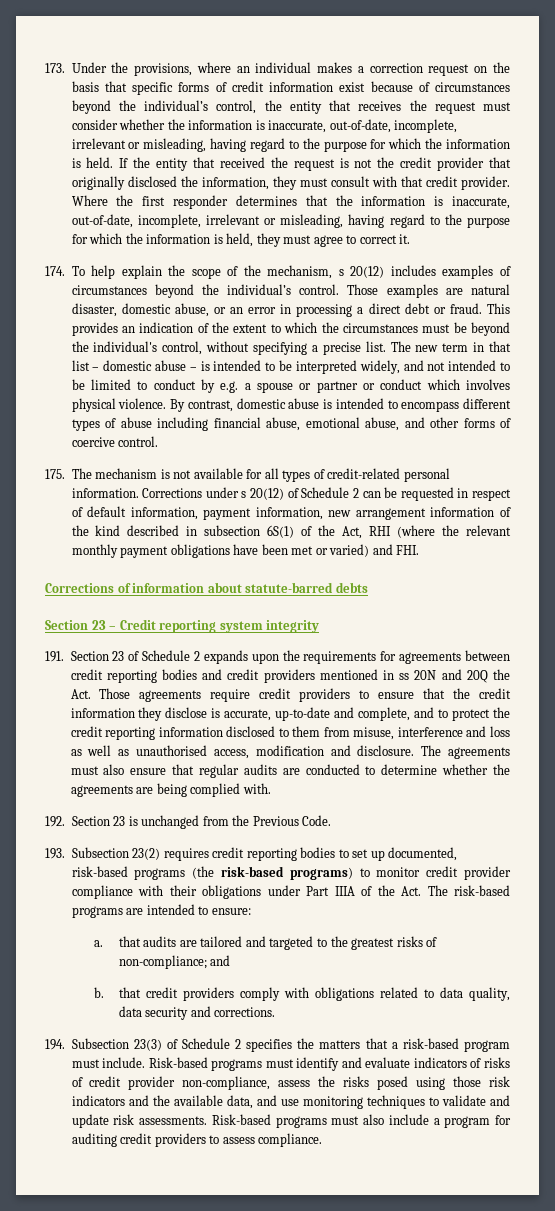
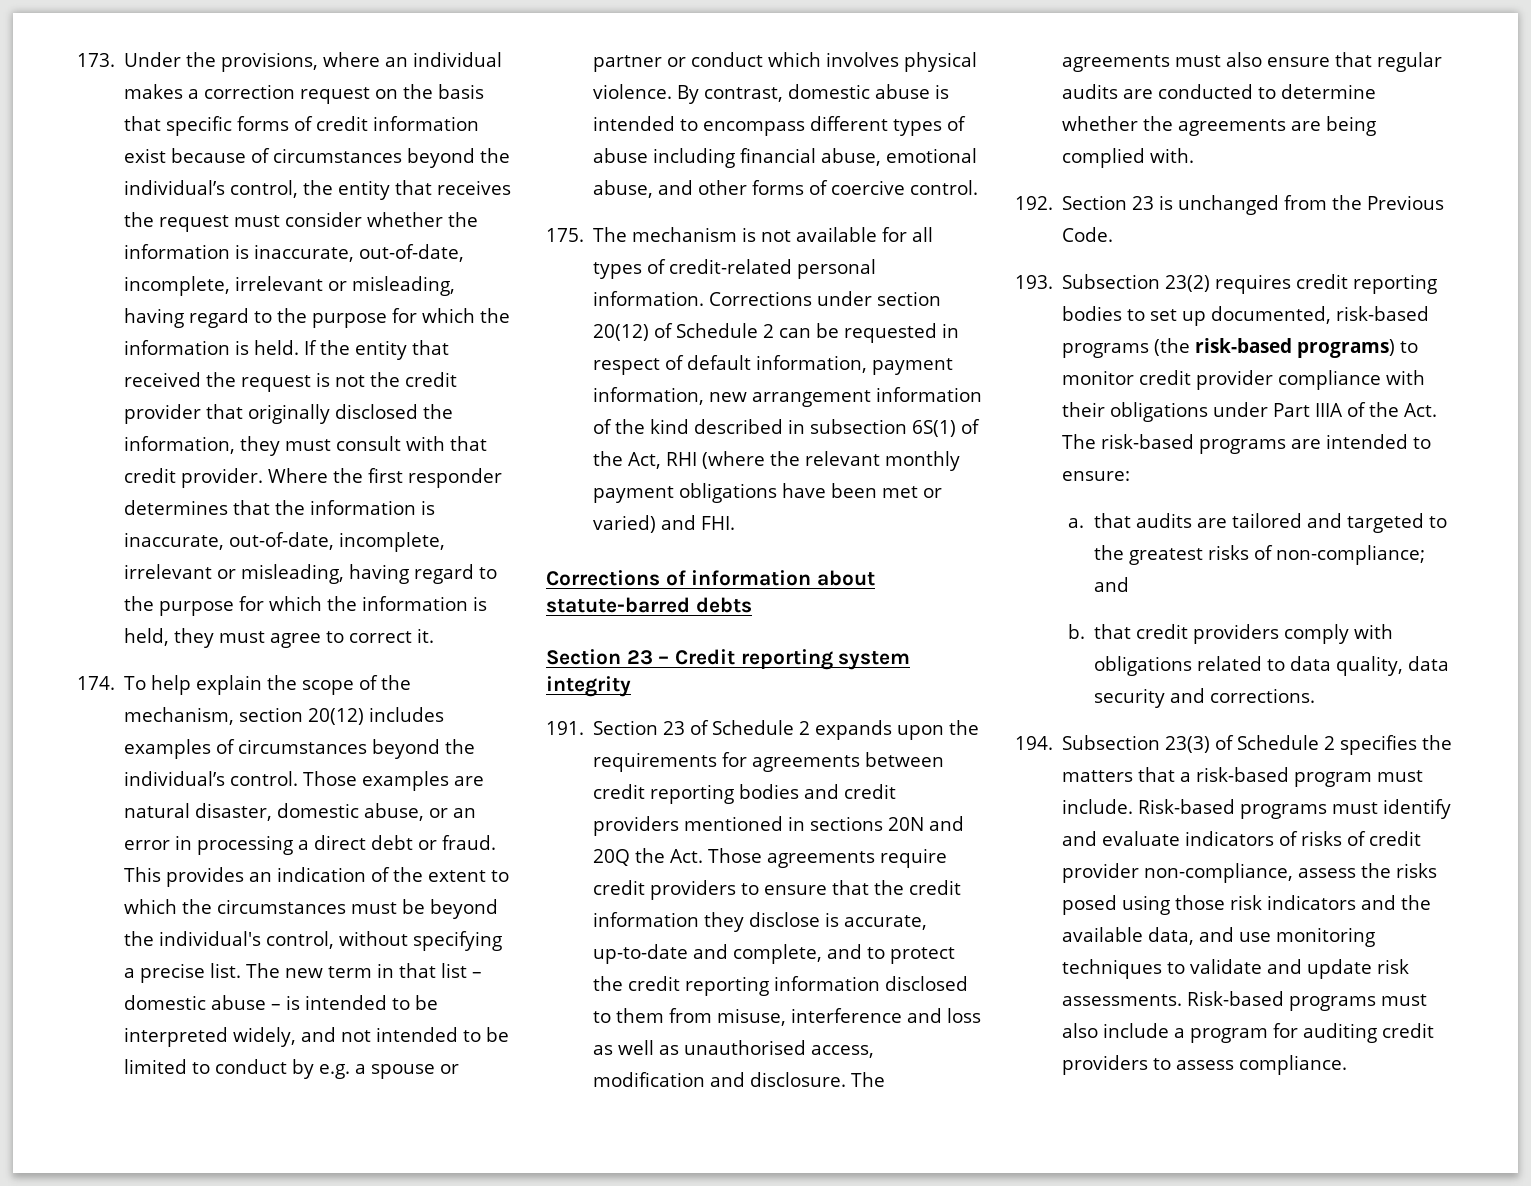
- 174. To help explain the scope of the mechanism, s 20(12) includes examples of circumstances beyond the individual’s control.
+ 174. To help explain the scope of the mechanism, section 20(12) includes examples of circumstances beyond the individual’s control.
- Corrections under s 20(12) of Schedule 2 can be requested in respect of default information, payment information, new arrangement information of the kind described in subsection 6S(1) of the Act, RHI (where the relevant monthly payment obligations have been met or varied) and FHI.
+ Corrections under section 20(12) of Schedule 2 can be requested in respect of default information, payment information, new arrangement information of the kind described in subsection 6S(1) of the Act, RHI (where the relevant monthly payment obligations have been met or varied) and FHI.
- 191. Section 23 of Schedule 2 expands upon the requirements for agreements between credit reporting bodies and credit providers mentioned in ss 20N and 20Q the Act. Those agreements require credit providers to ensure that the credit information they disclose is accurate, up-to-date and complete, and to protect the credit reporting information disclosed to them from misuse, interference and loss as well as unauthorised access, modification and disclosure.
+ 191. Section 23 of Schedule 2 expands upon the requirements for agreements between credit reporting bodies and credit providers mentioned in sections 20N and 20Q the Act. Those agreements require credit providers to ensure that the credit information they disclose is accurate, up-to-date and complete, and to protect the credit reporting information disclosed to them from misuse, interference and loss as well as unauthorised access, modification and disclosure.

